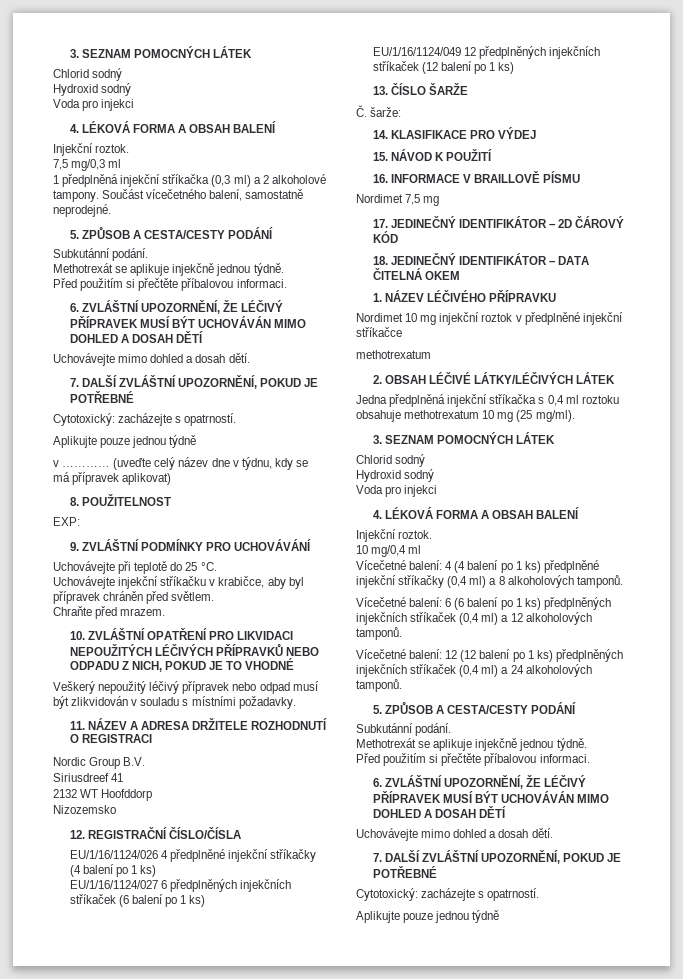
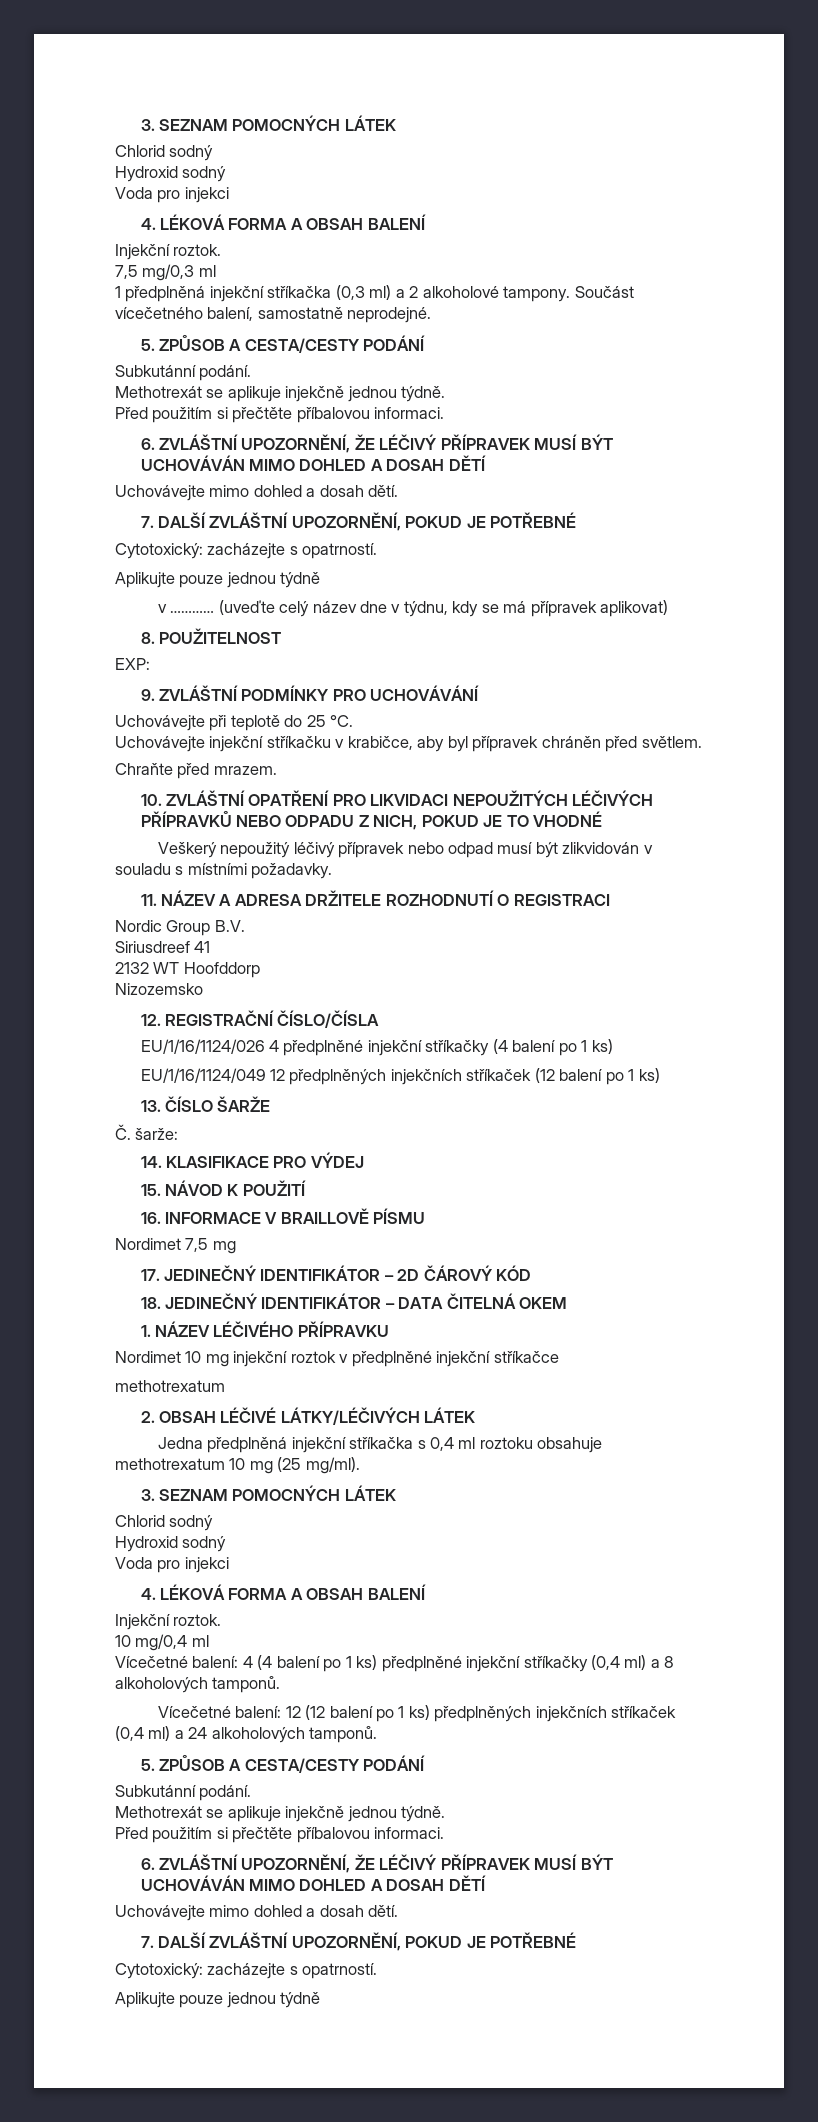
- EU/1/16/1124/027 6 předplněných injekčních stříkaček (6 balení po 1 ks)
- Vícečetné balení: 6 (6 balení po 1 ks) předplněných injekčních stříkaček (0,4 ml) a 12 alkoholových tamponů.

